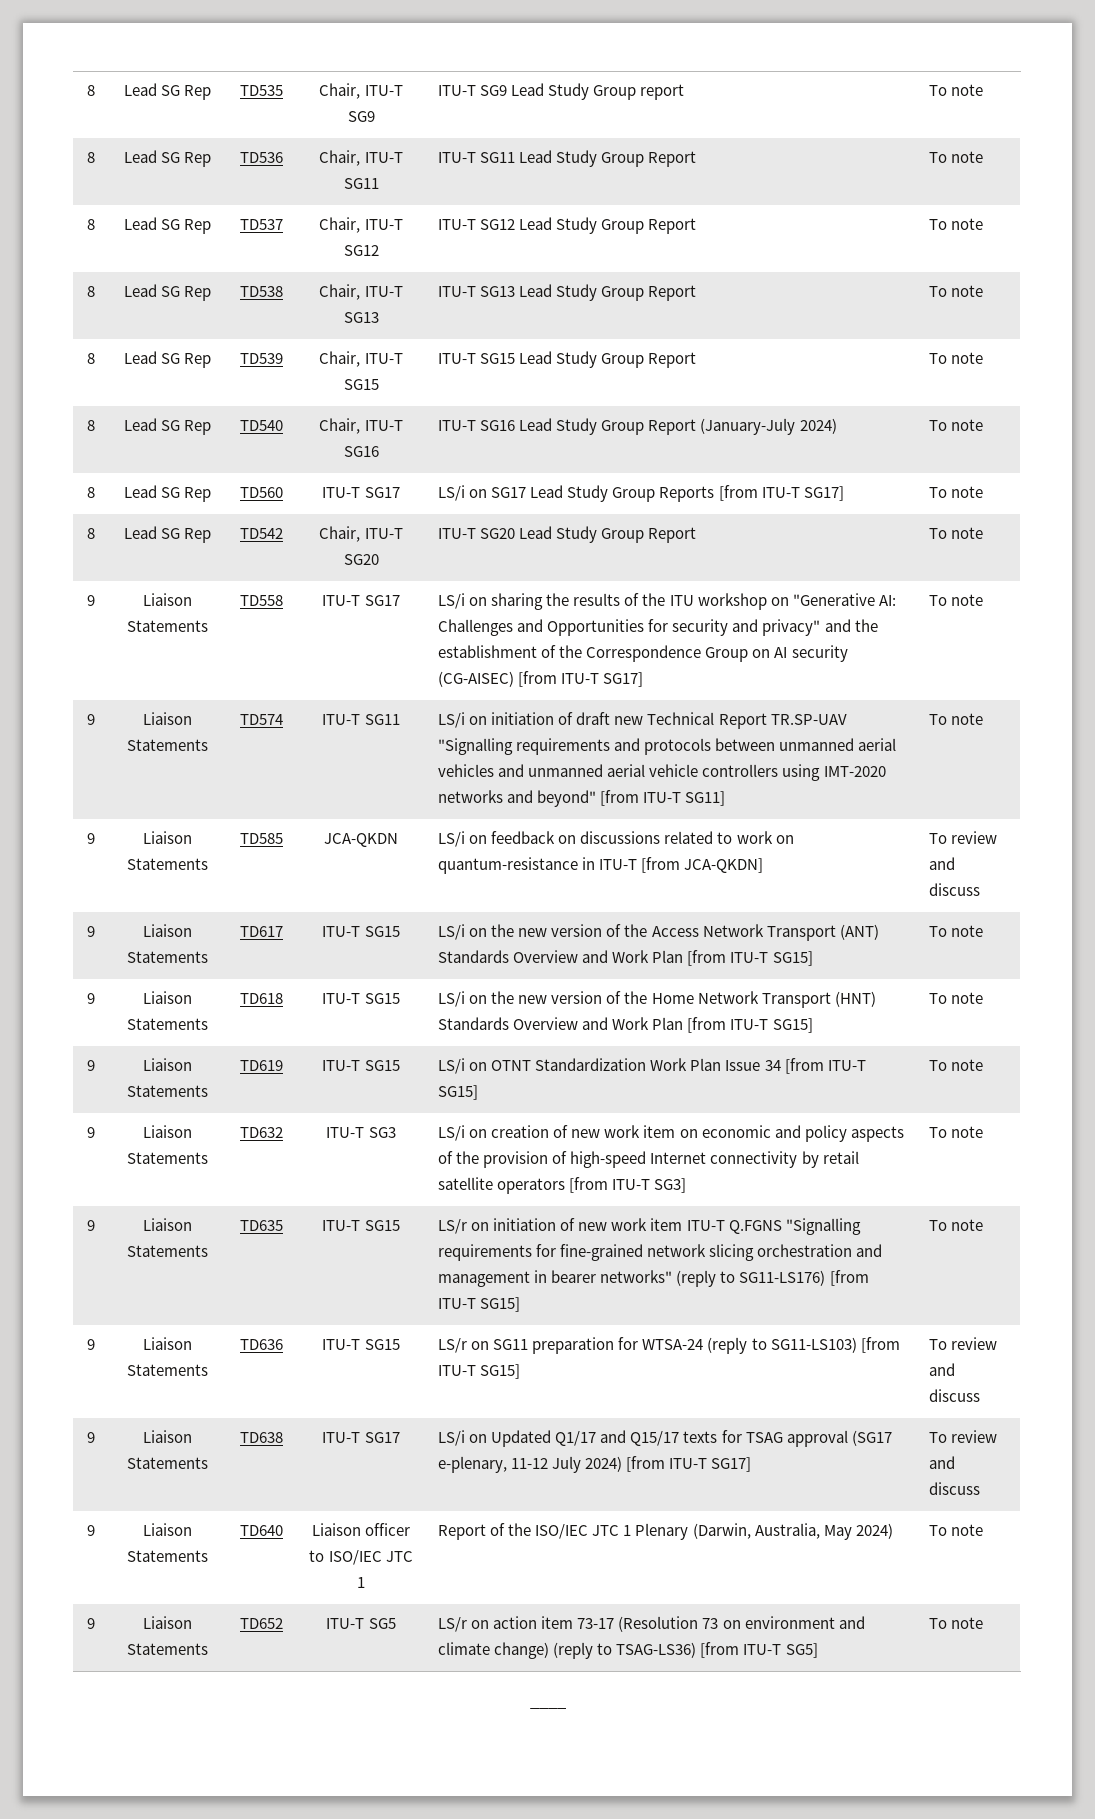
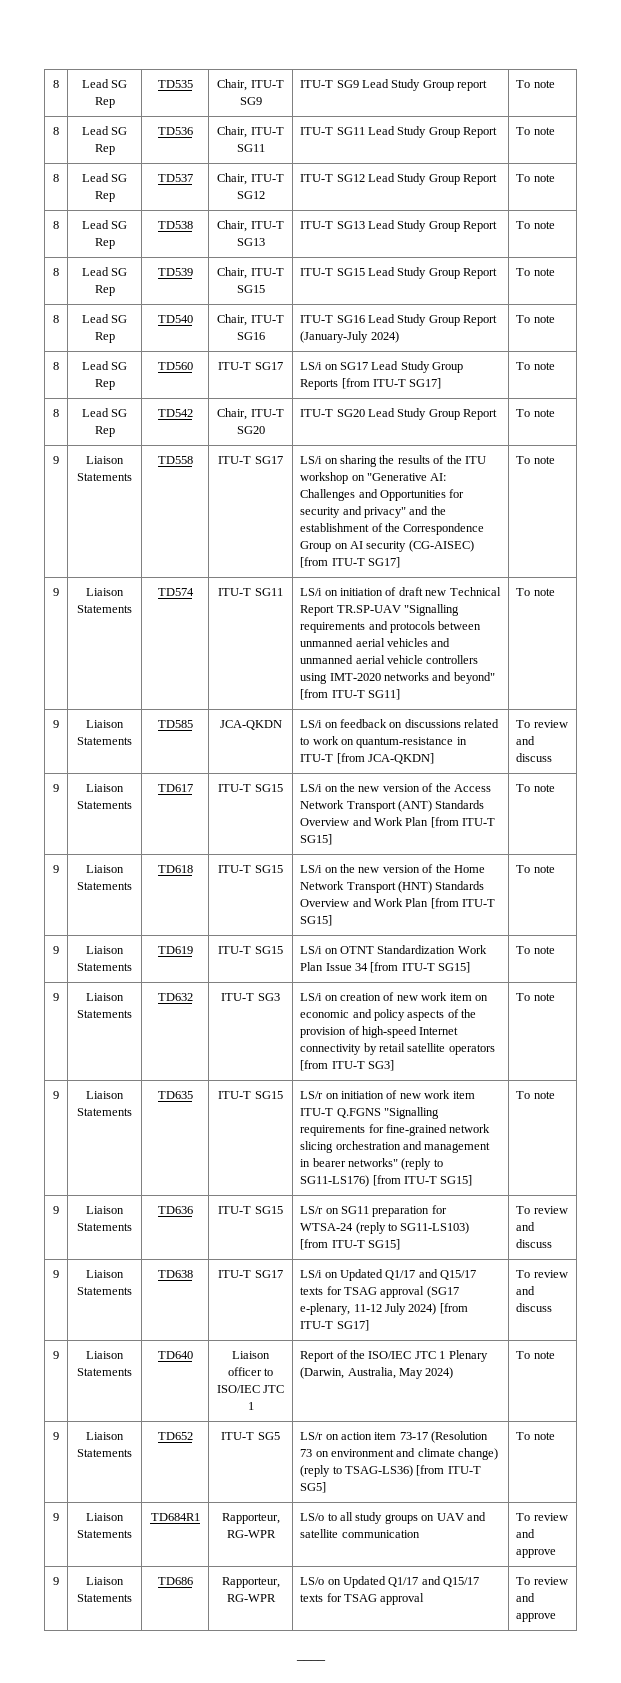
+ 9 | Liaison Statements | TD684R1 | Rapporteur, RG-WPR | LS/o to all study groups on UAV and satellite communication | To review and approve
+ 9 | Liaison Statements | TD686 | Rapporteur, RG-WPR | LS/o on Updated Q1/17 and Q15/17 texts for TSAG approval | To review and approve

